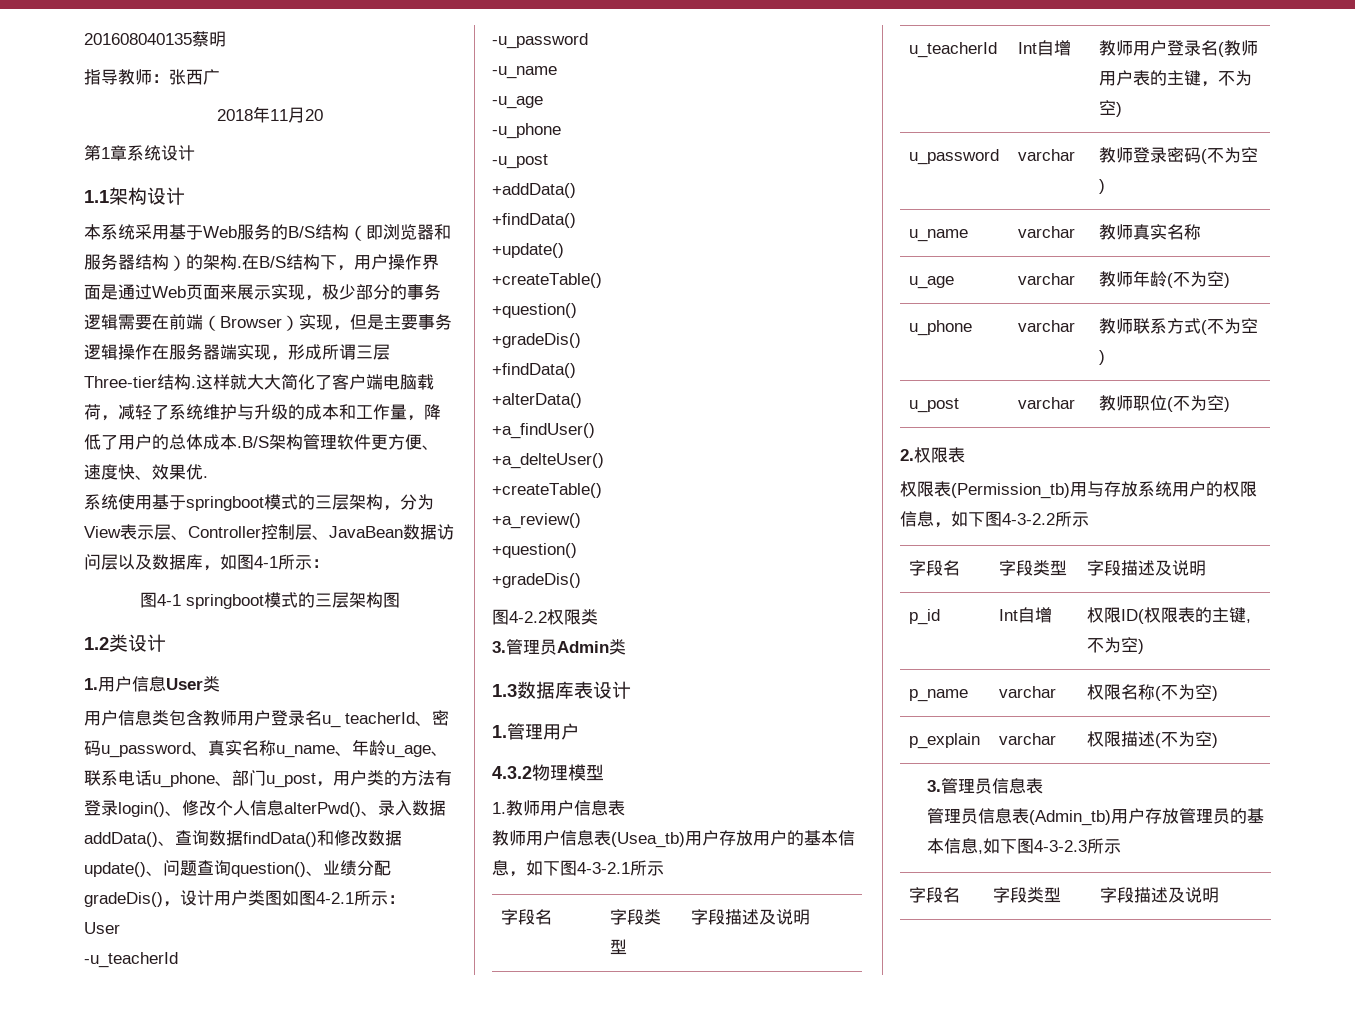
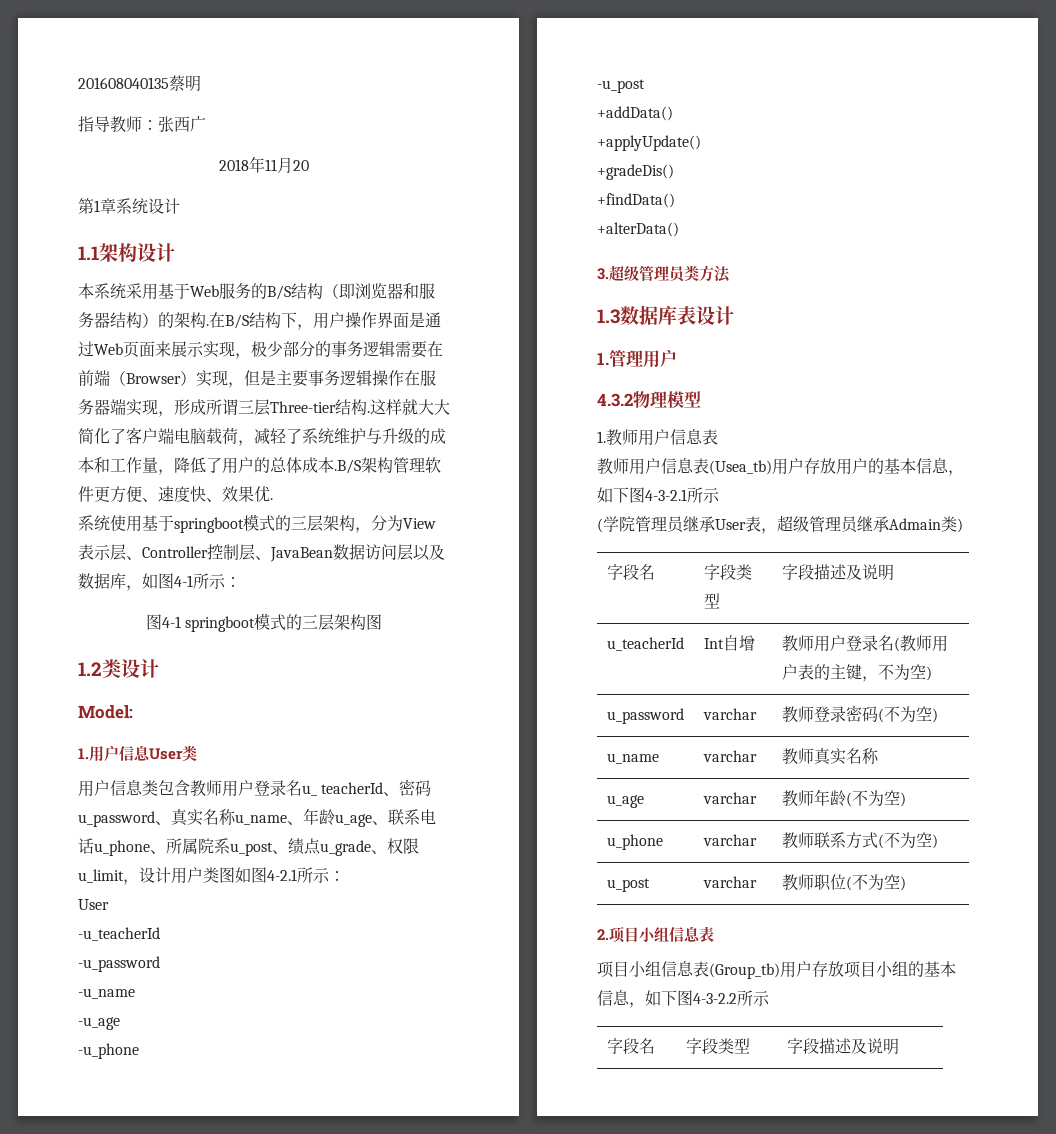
+ Model:
- 用户信息类包含教师用户登录名u_ teacherId、密码u_password、真实名称u_name、年龄u_age、联系电话u_phone、部门u_post，用户类的方法有登录login()、修改个人信息alterPwd()、录入数据addData()、查询数据findData()和修改数据update()、问题查询question()、业绩分配gradeDis()，设计用户类图如图4-2.1所示：
+ 用户信息类包含教师用户登录名u_ teacherId、密码u_password、真实名称u_name、年龄u_age、联系电话u_phone、所属院系u_post、绩点u_grade、权限u_limit，设计用户类图如图4-2.1所示：
  +addData()
- +findData()
- +update()
- +createTable()
- +question()
+ +applyUpdate()
- +a_findUser()
- +a_delteUser()
- +createTable()
- +a_review()
- +question()
- +gradeDis()
- 图4-2.2权限类
- 3.管理员Admin类
+ 3.超级管理员类方法
+ (学院管理员继承User表，超级管理员继承Admain类)
- 2.权限表
- 权限表(Permission_tb)用与存放系统用户的权限信息，如下图4-3-2.2所示
+ 2.项目小组信息表
+ 项目小组信息表(Group_tb)用户存放项目小组的基本信息，如下图4-3-2.2所示
- p_id | Int自增 | 权限ID(权限表的主键,不为空)
- p_name | varchar | 权限名称(不为空)
- p_explain | varchar | 权限描述(不为空)
- 3.管理员信息表
- 管理员信息表(Admin_tb)用户存放管理员的基本信息,如下图4-3-2.3所示
- 字段名 | 字段类型 | 字段描述及说明

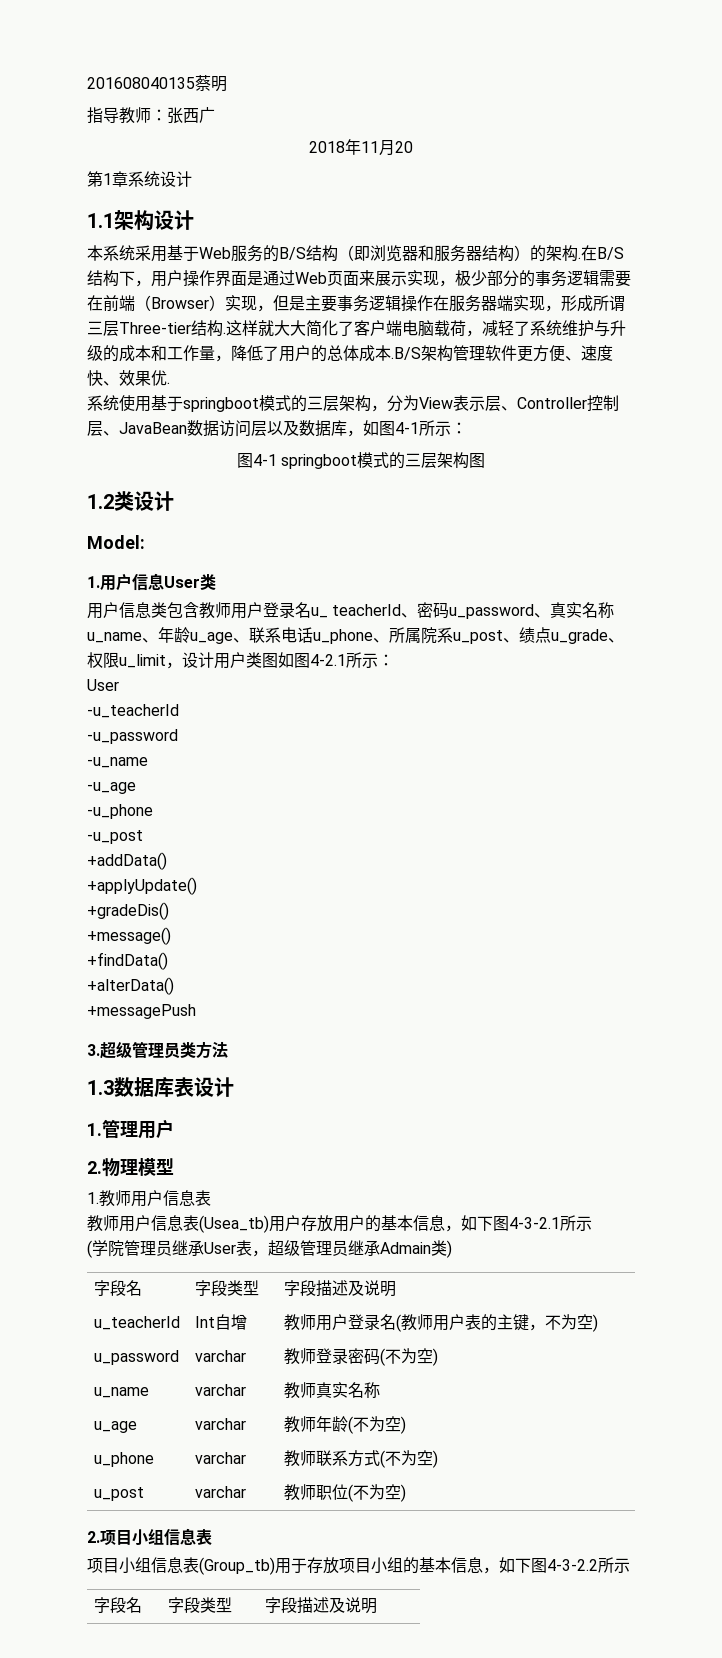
+ +message()
+ +messagePush
- 4.3.2物理模型
+ 2.物理模型
- 项目小组信息表(Group_tb)用户存放项目小组的基本信息，如下图4-3-2.2所示
+ 项目小组信息表(Group_tb)用于存放项目小组的基本信息，如下图4-3-2.2所示

